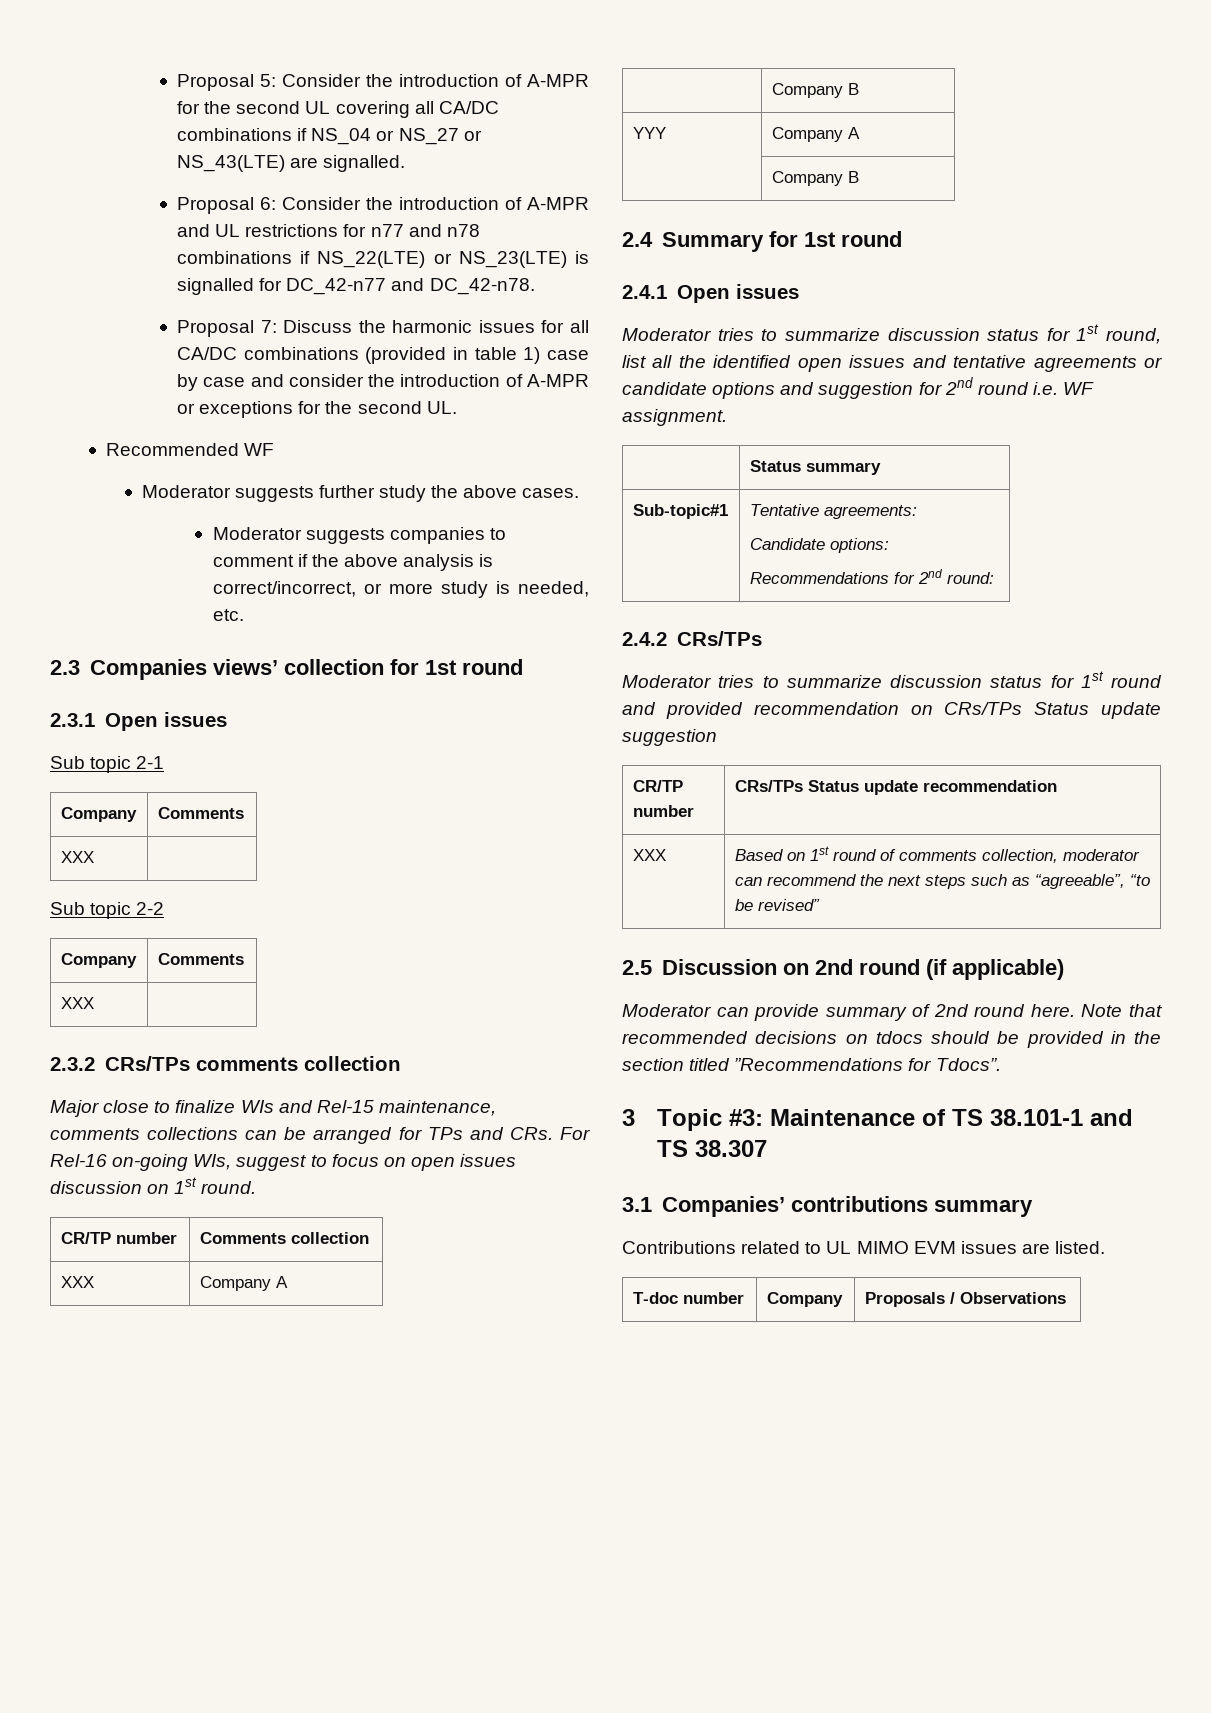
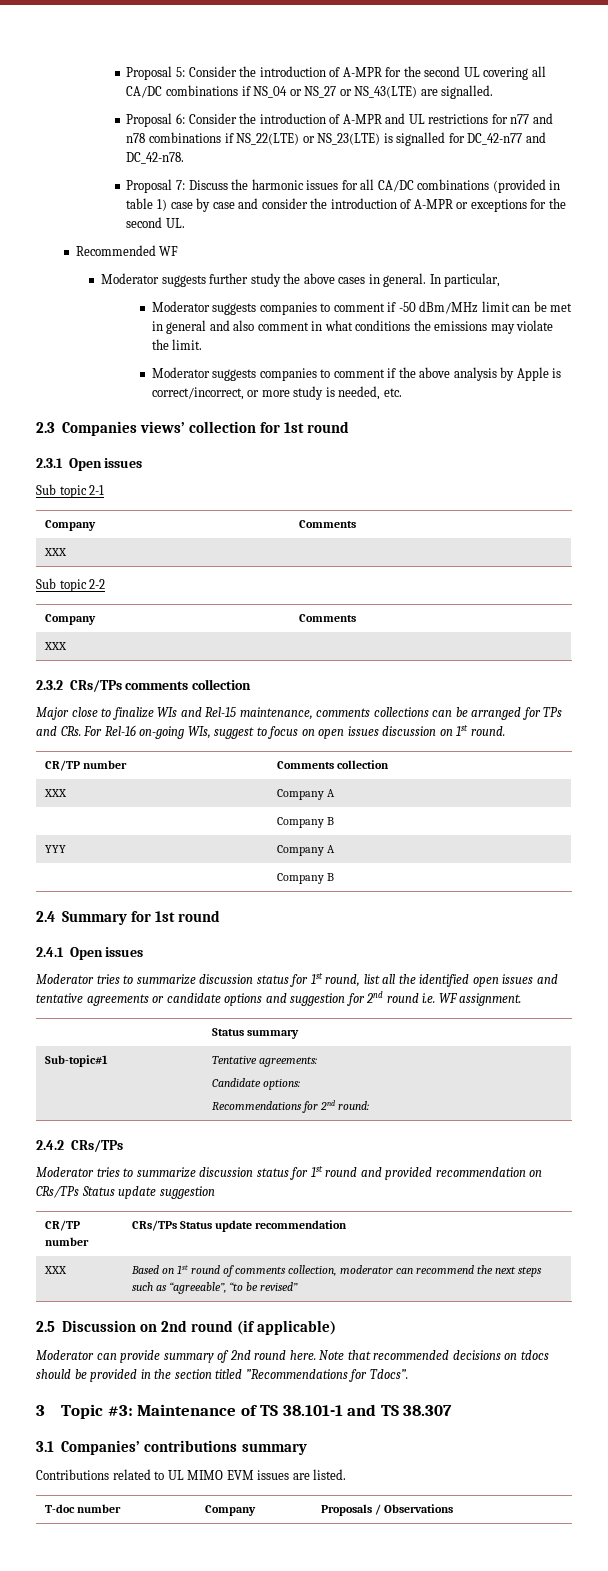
- Moderator suggests further study the above cases.
+ Moderator suggests further study the above cases in general. In particular,
+ Moderator suggests companies to comment if -50 dBm/MHz limit can be met in general and also comment in what conditions the emissions may violate the limit.
- Moderator suggests companies to comment if the above analysis is correct/incorrect, or more study is needed, etc.
+ Moderator suggests companies to comment if the above analysis by Apple is correct/incorrect, or more study is needed, etc.

